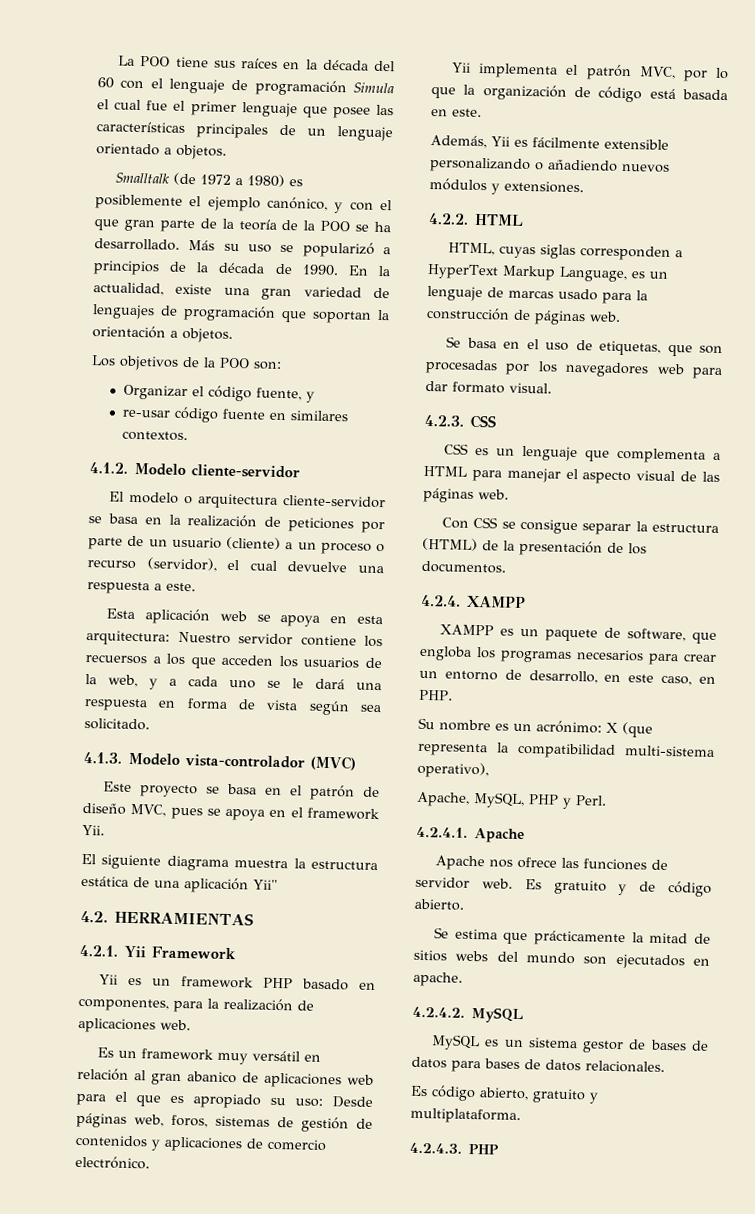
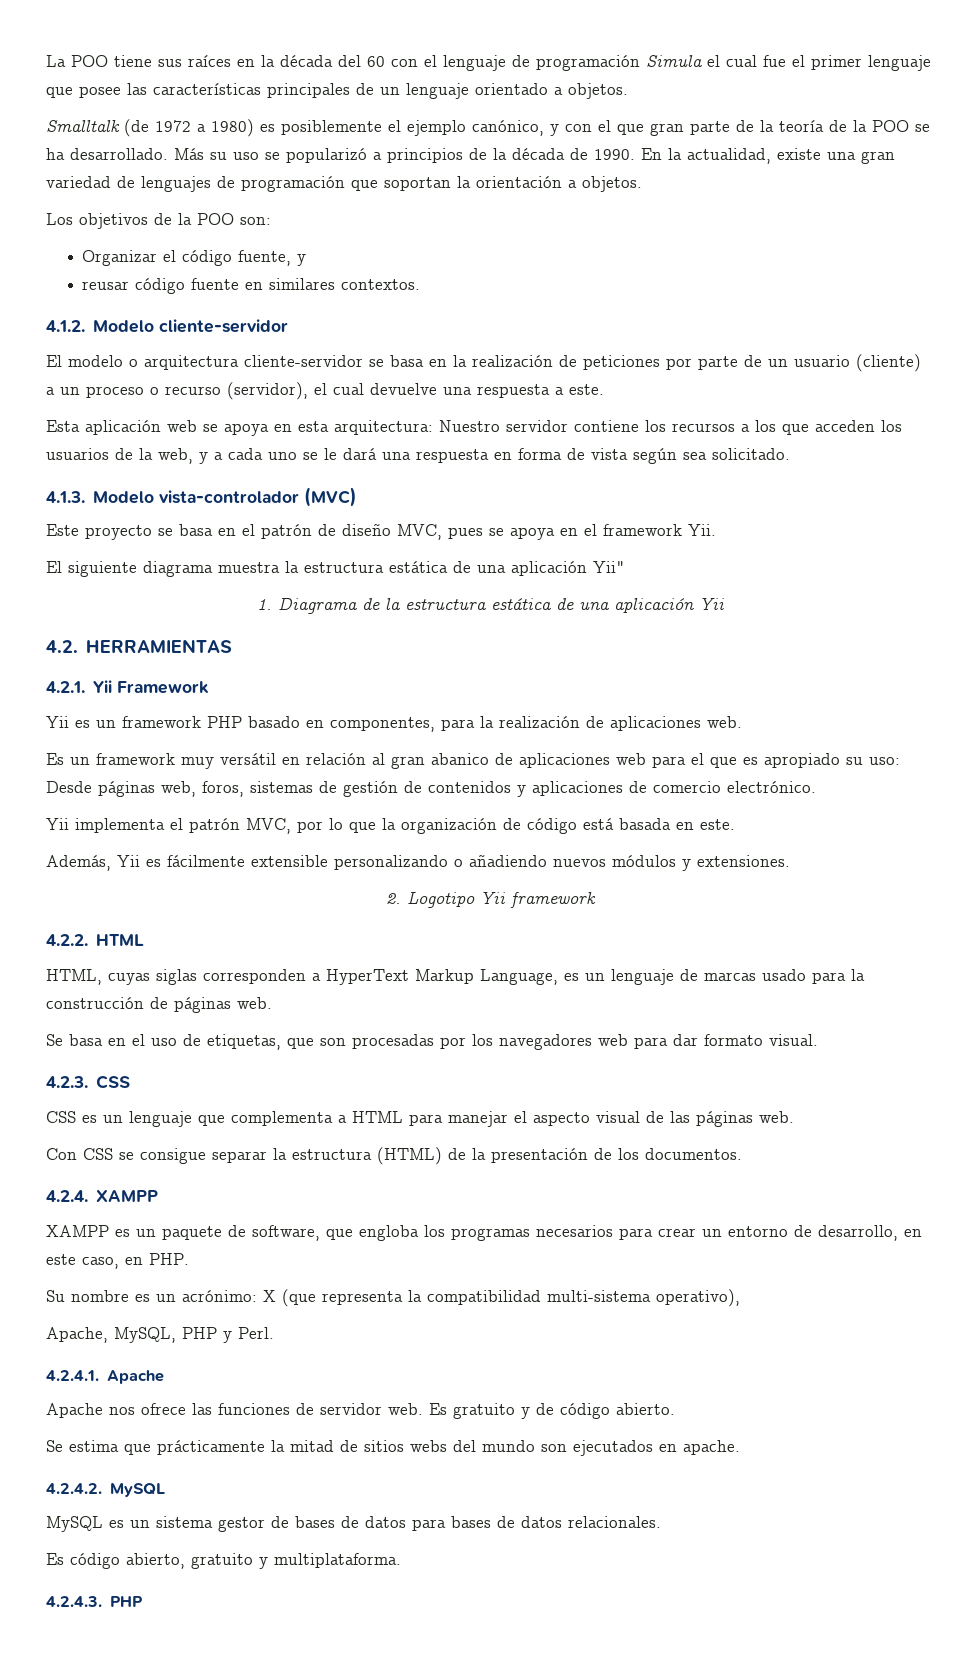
- re-usar código fuente en similares contextos.
+ reusar código fuente en similares contextos.
- Esta aplicación web se apoya en esta arquitectura: Nuestro servidor contiene los recuersos a los que acceden los usuarios de la web, y a cada uno se le dará una respuesta en forma de vista según sea solicitado.
+ Esta aplicación web se apoya en esta arquitectura: Nuestro servidor contiene los recursos a los que acceden los usuarios de la web, y a cada uno se le dará una respuesta en forma de vista según sea solicitado.
+ 1. Diagrama de la estructura estática de una aplicación Yii
+ 2. Logotipo Yii framework

